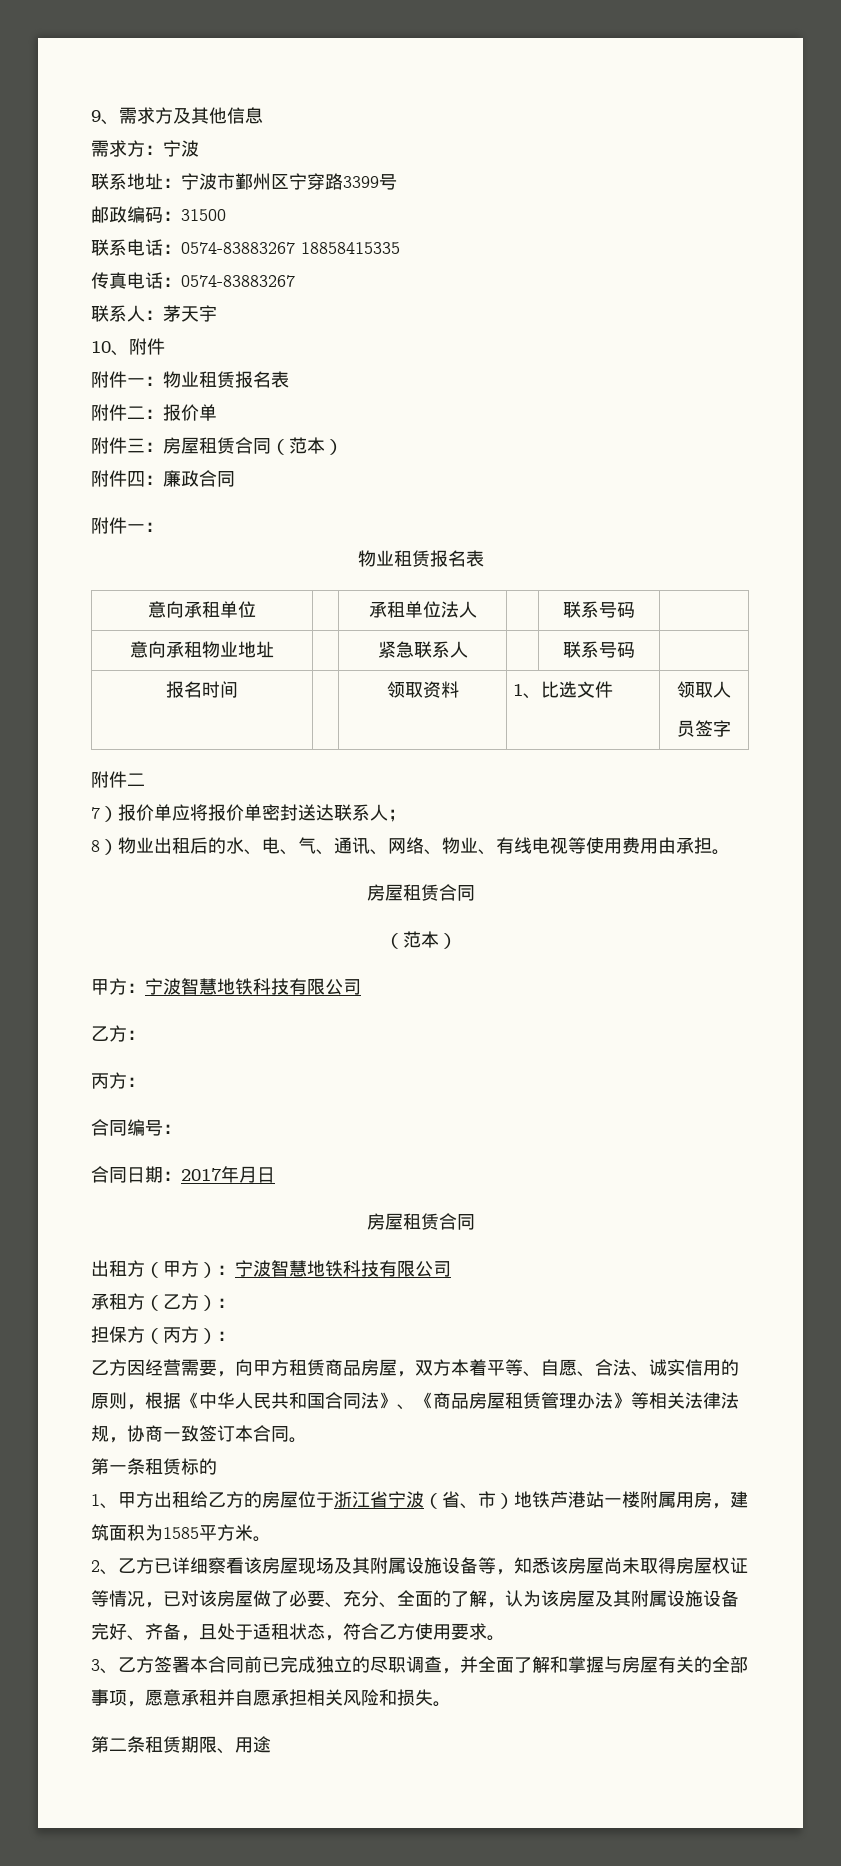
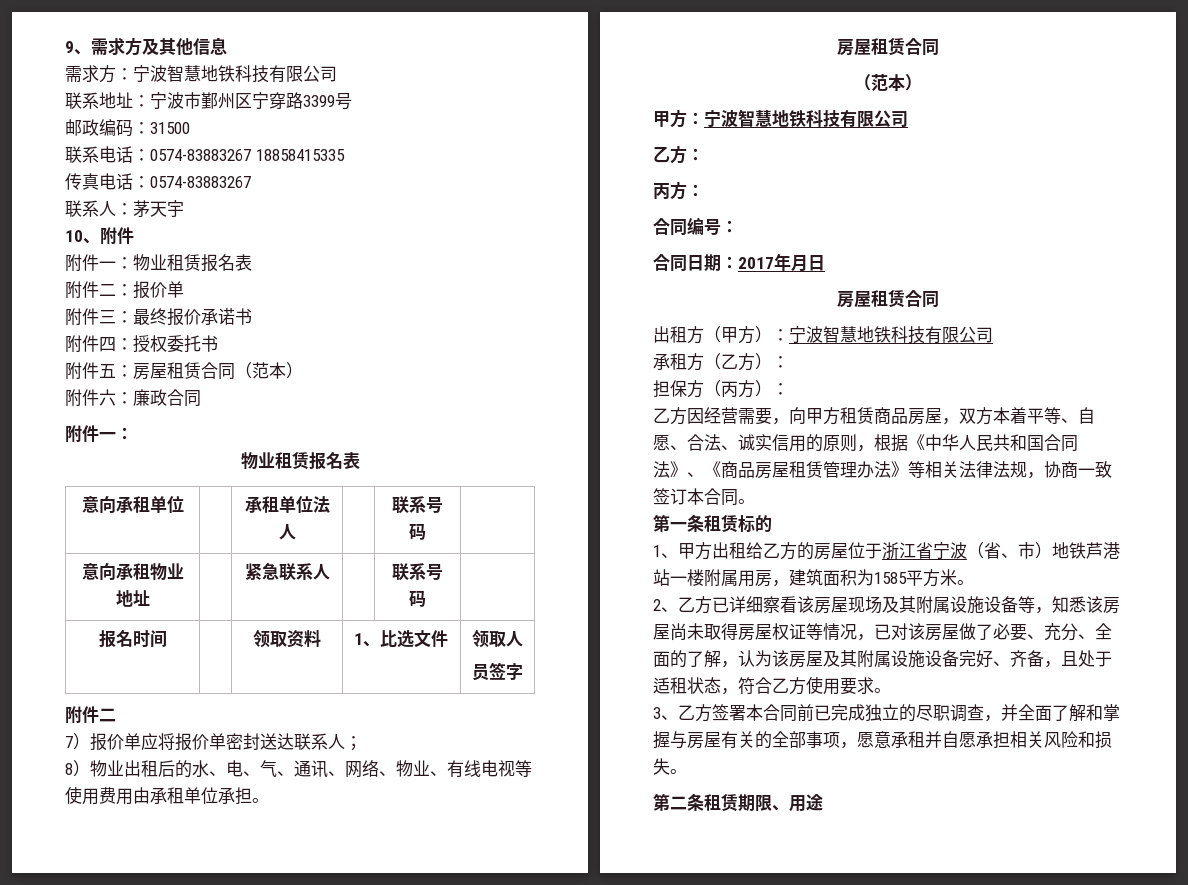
- 需求方：宁波
+ 需求方：宁波智慧地铁科技有限公司
- 附件三：房屋租赁合同（范本）
+ 附件三：最终报价承诺书
+ 附件四：授权委托书
+ 附件五：房屋租赁合同（范本）
- 附件四：廉政合同
+ 附件六：廉政合同
- 8）物业出租后的水、电、气、通讯、网络、物业、有线电视等使用费用由承担。
+ 8）物业出租后的水、电、气、通讯、网络、物业、有线电视等使用费用由承租单位承担。

